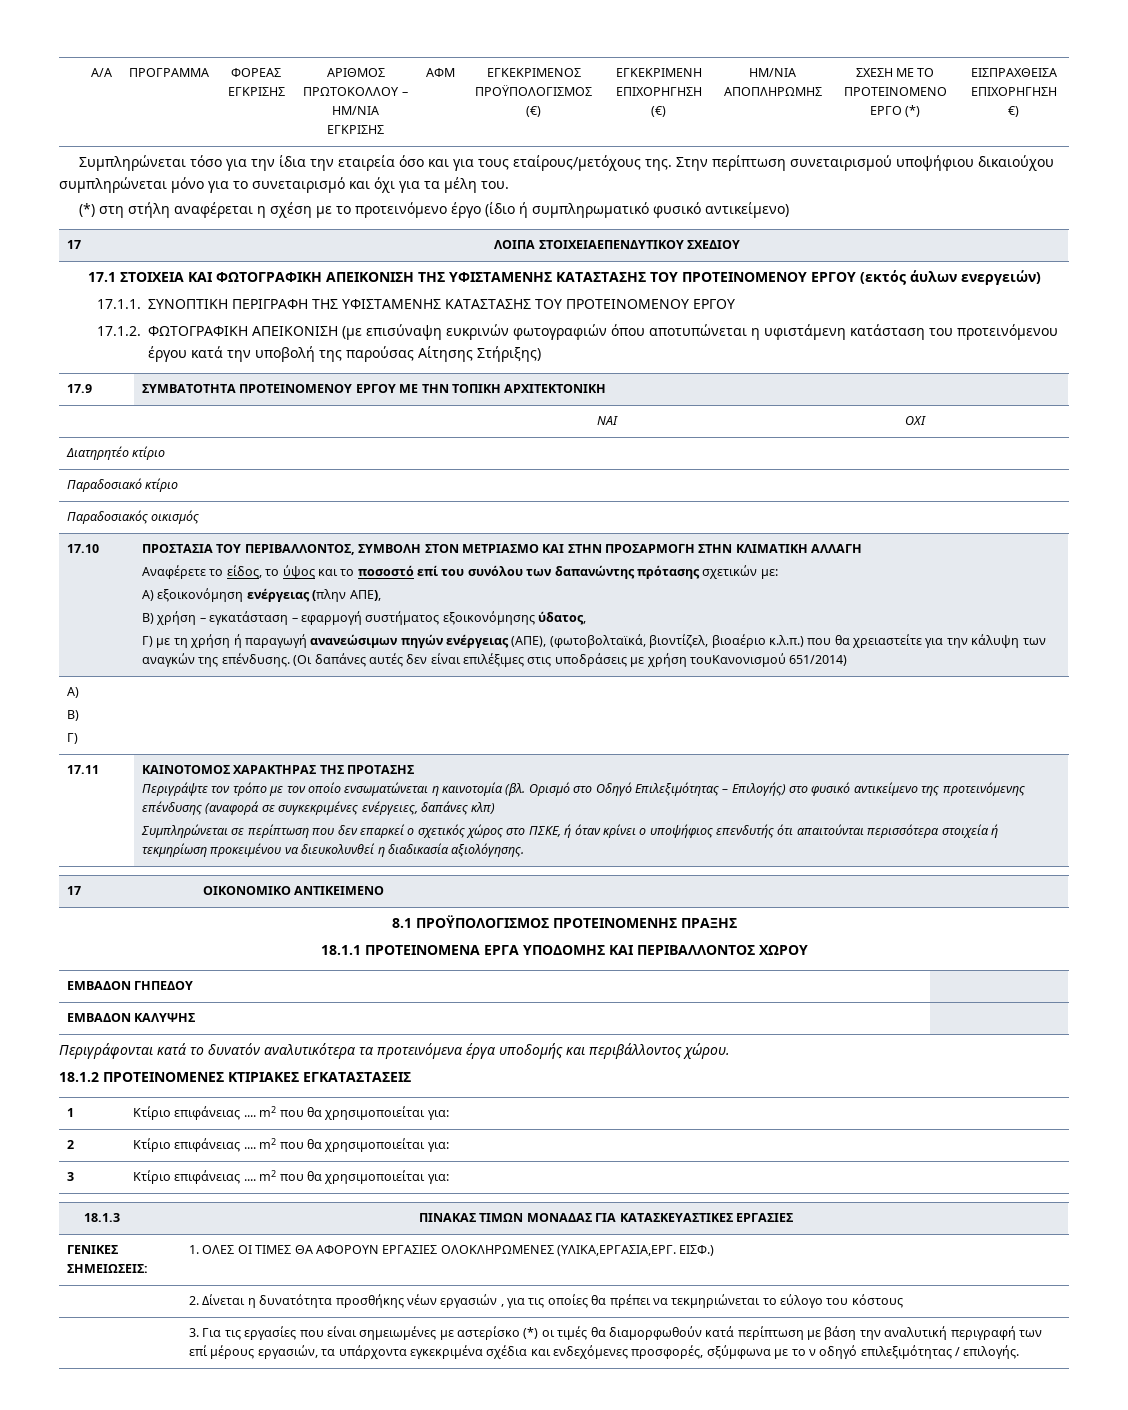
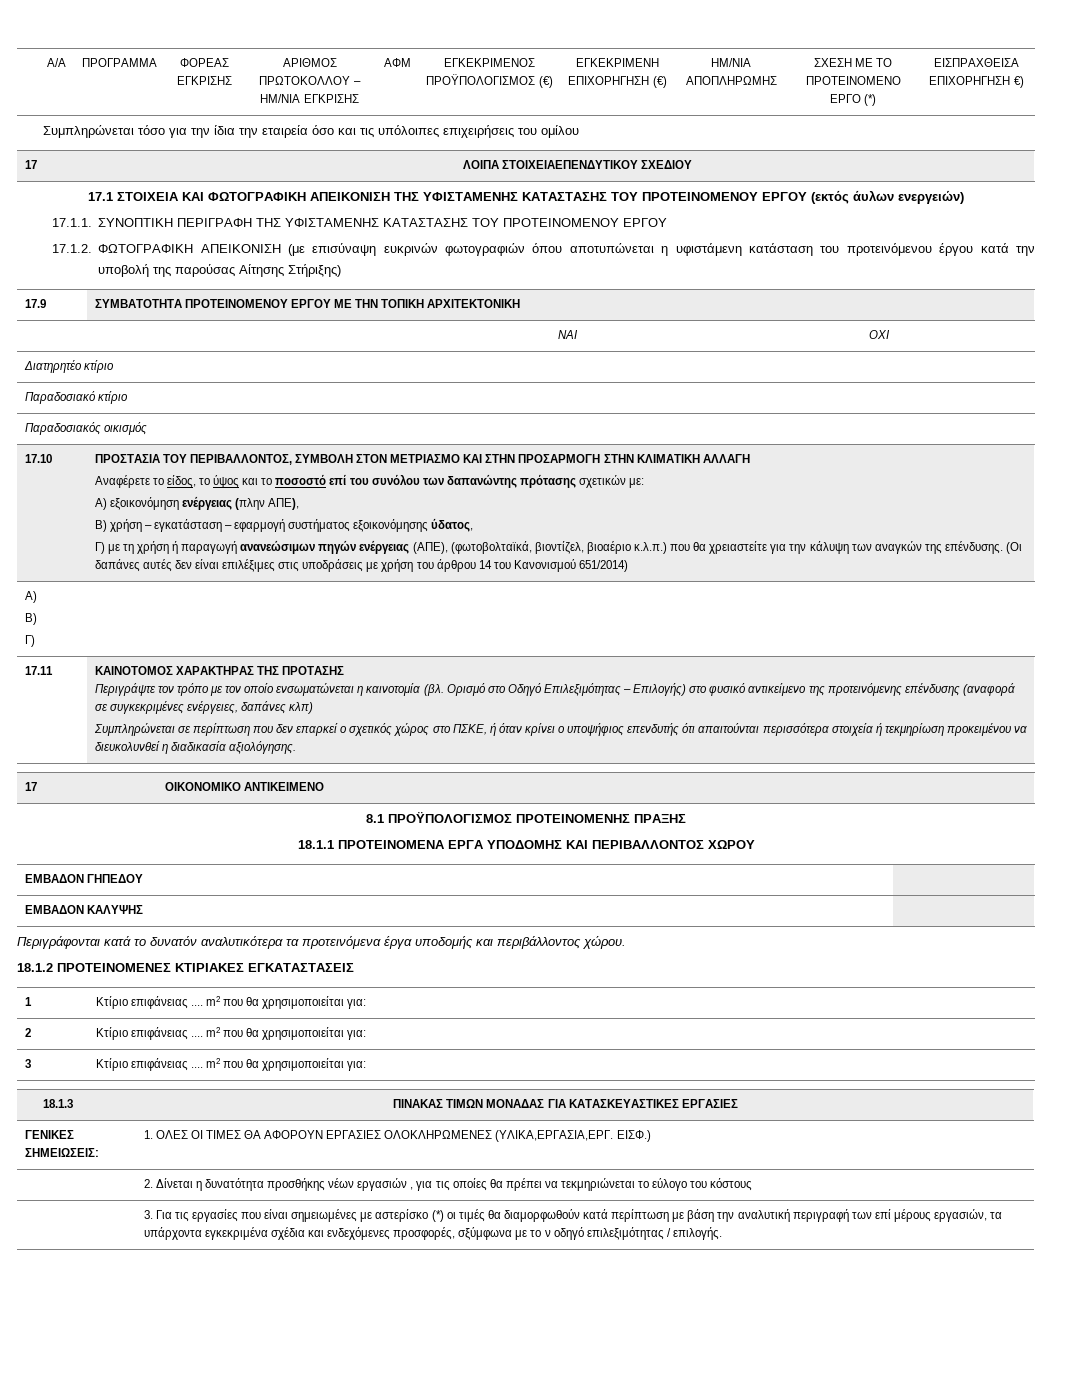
- Συμπληρώνεται τόσο για την ίδια την εταιρεία όσο και για τους εταίρους/μετόχους της. Στην περίπτωση συνεταιρισμού υποψήφιου δικαιούχου συμπληρώνεται μόνο για το συνεταιρισμό και όχι για τα μέλη του.
- (*) στη στήλη αναφέρεται η σχέση με το προτεινόμενο έργο (ίδιο ή συμπληρωματικό φυσικό αντικείμενο)
+ Συμπληρώνεται τόσο για την ίδια την εταιρεία όσο και τις υπόλοιπες επιχειρήσεις του ομίλου
- (Οι δαπάνες αυτές δεν είναι επιλέξιμες στις υποδράσεις με χρήση τουΚανονισμού 651/2014)
+ (Οι δαπάνες αυτές δεν είναι επιλέξιμες στις υποδράσεις με χρήση του άρθρου 14 του Κανονισμού 651/2014)

